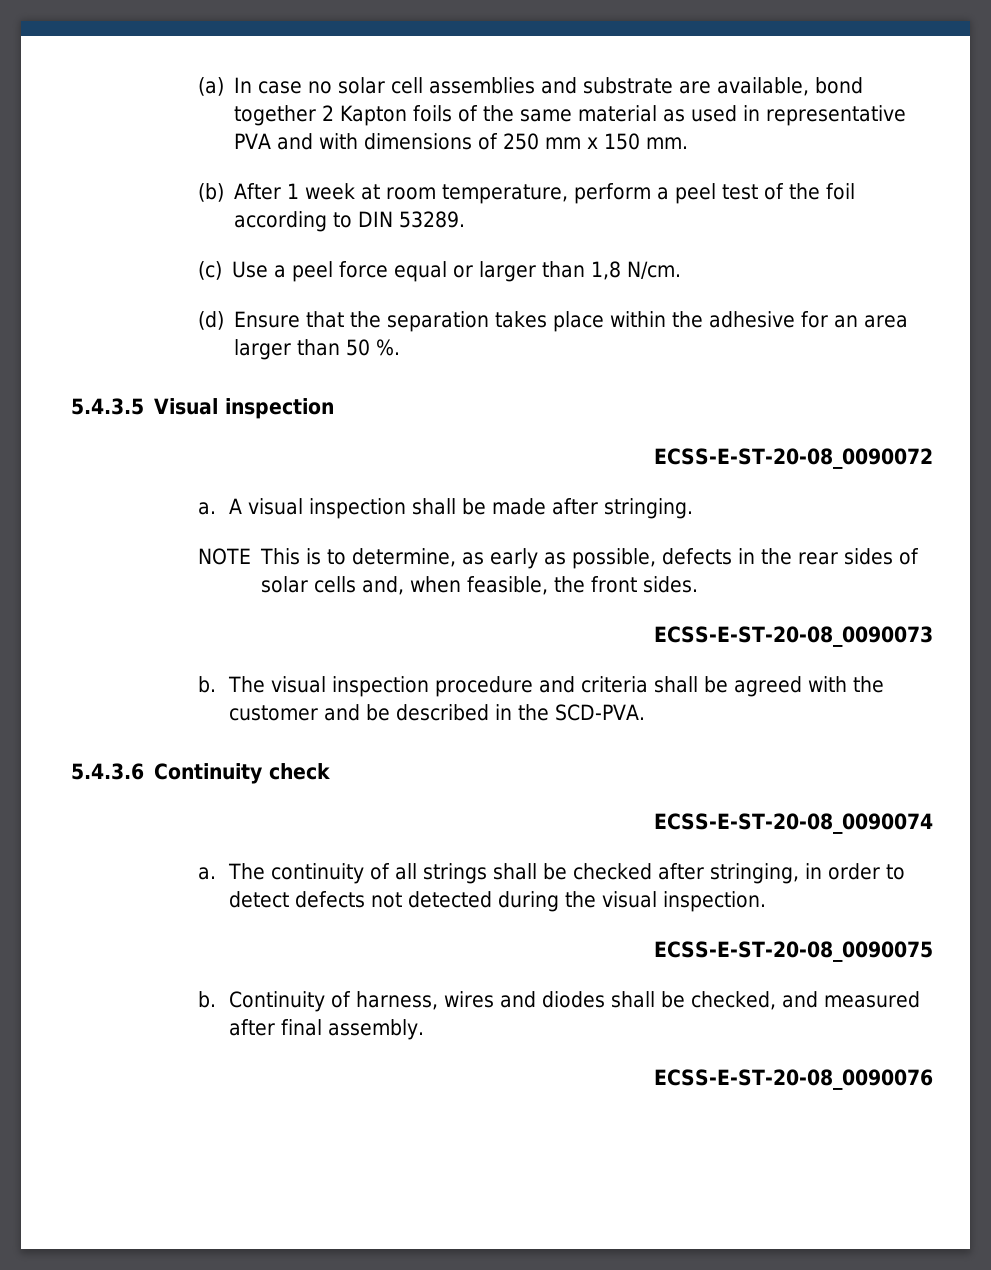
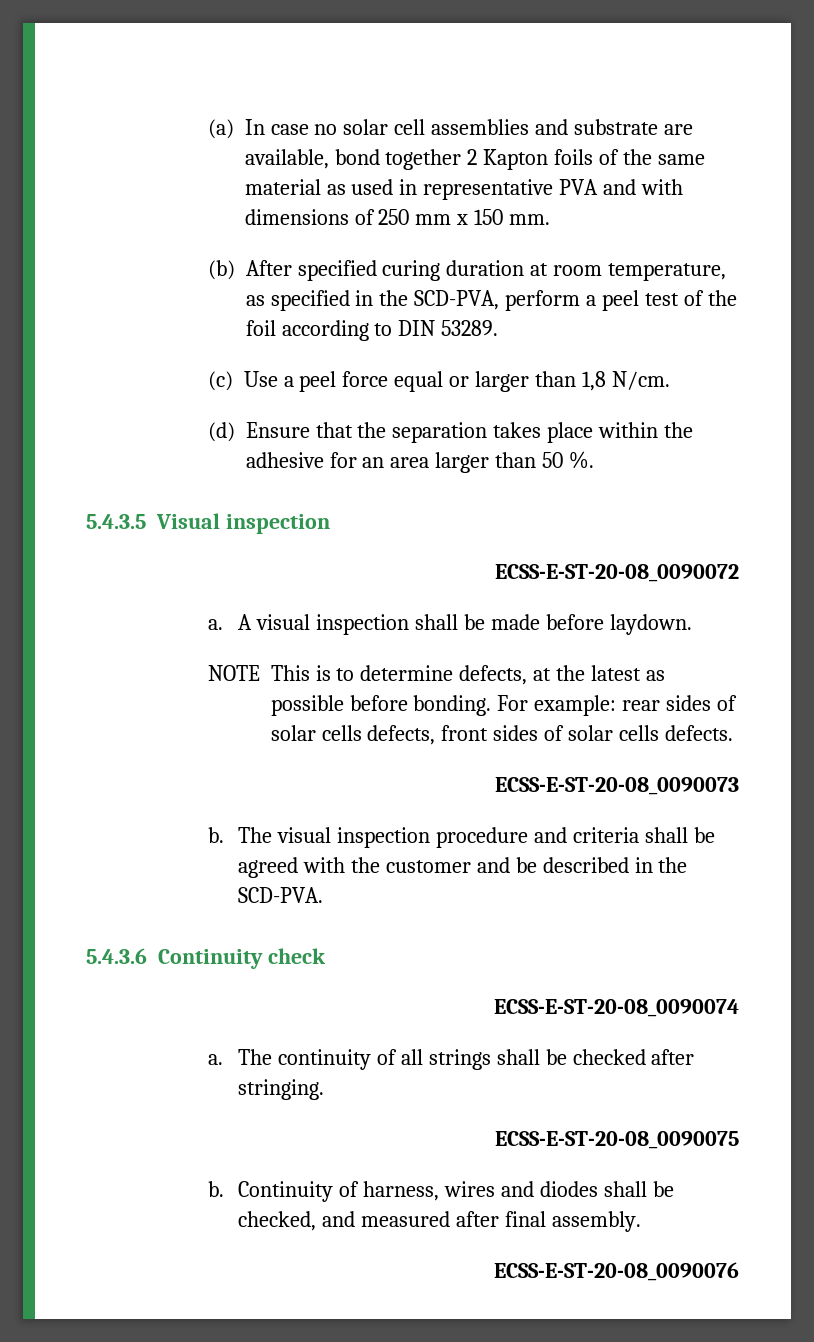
- (b) After 1 week at room temperature, perform a peel test of the foil according to DIN 53289.
+ (b) After specified curing duration at room temperature, as specified in the SCD-PVA, perform a peel test of the foil according to DIN 53289.
- A visual inspection shall be made after stringing.
+ A visual inspection shall be made before laydown.
- NOTE This is to determine, as early as possible, defects in the rear sides of solar cells and, when feasible, the front sides.
+ NOTE This is to determine defects, at the latest as possible before bonding. For example: rear sides of solar cells defects, front sides of solar cells defects.
- The continuity of all strings shall be checked after stringing, in order to detect defects not detected during the visual inspection.
+ The continuity of all strings shall be checked after stringing.

